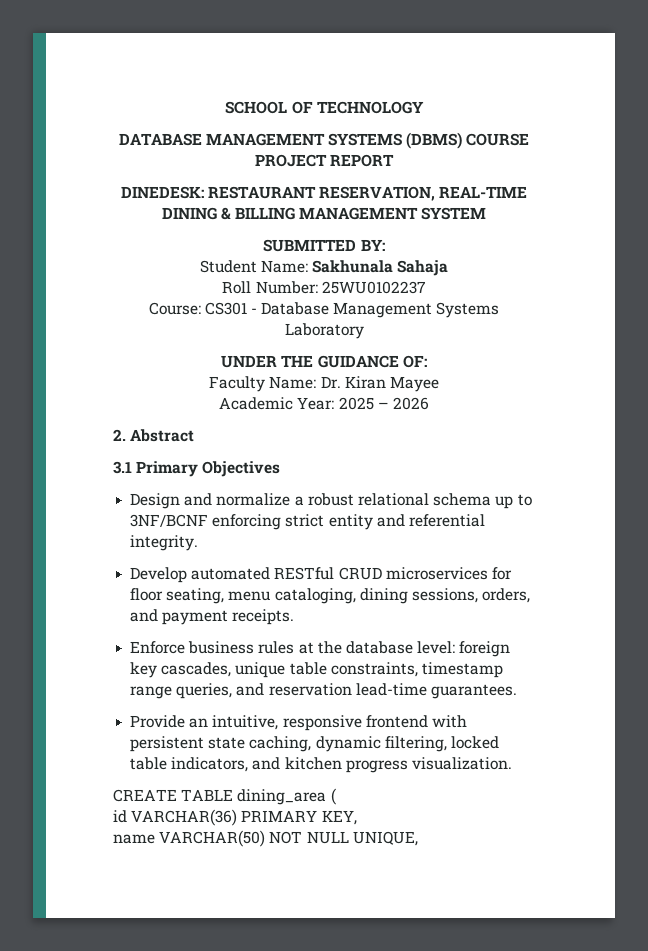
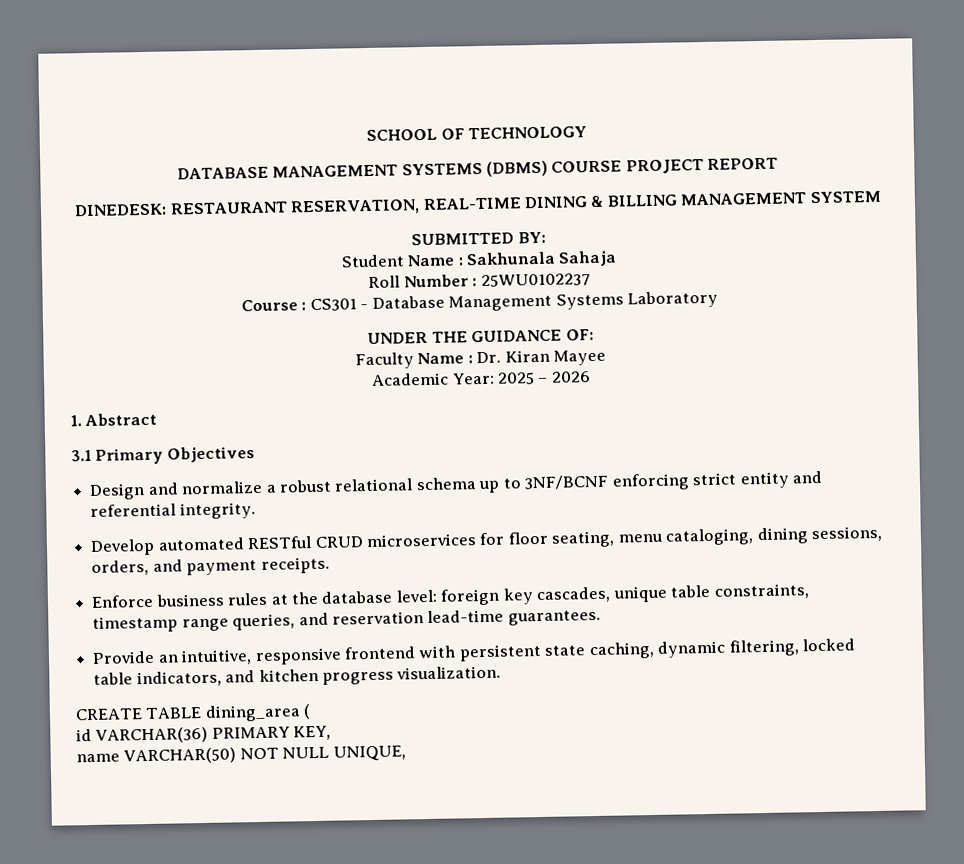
- Student Name: Sakhunala Sahaja
+ Student Name : Sakhunala Sahaja
- Roll Number: 25WU0102237
+ Roll Number : 25WU0102237
- Course: CS301 - Database Management Systems Laboratory
+ Course : CS301 - Database Management Systems Laboratory
- Faculty Name: Dr. Kiran Mayee
+ Faculty Name : Dr. Kiran Mayee
- 2. Abstract
+ 1. Abstract

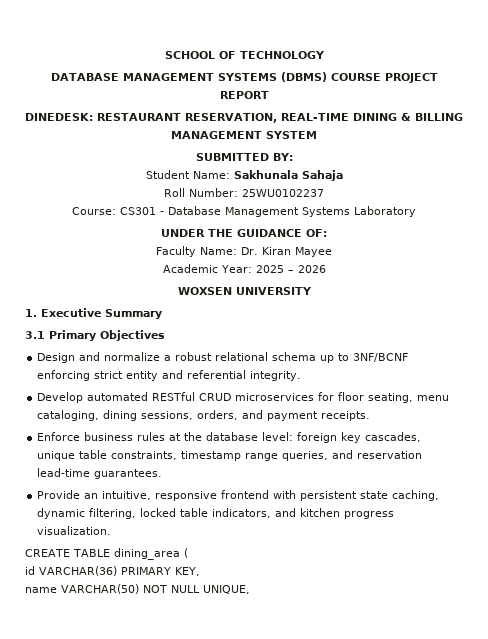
- Student Name : Sakhunala Sahaja
+ Student Name: Sakhunala Sahaja
- Roll Number : 25WU0102237
+ Roll Number: 25WU0102237
- Course : CS301 - Database Management Systems Laboratory
+ Course: CS301 - Database Management Systems Laboratory
- Faculty Name : Dr. Kiran Mayee
+ Faculty Name: Dr. Kiran Mayee
+ WOXSEN UNIVERSITY
- 1. Abstract
+ 1. Executive Summary

